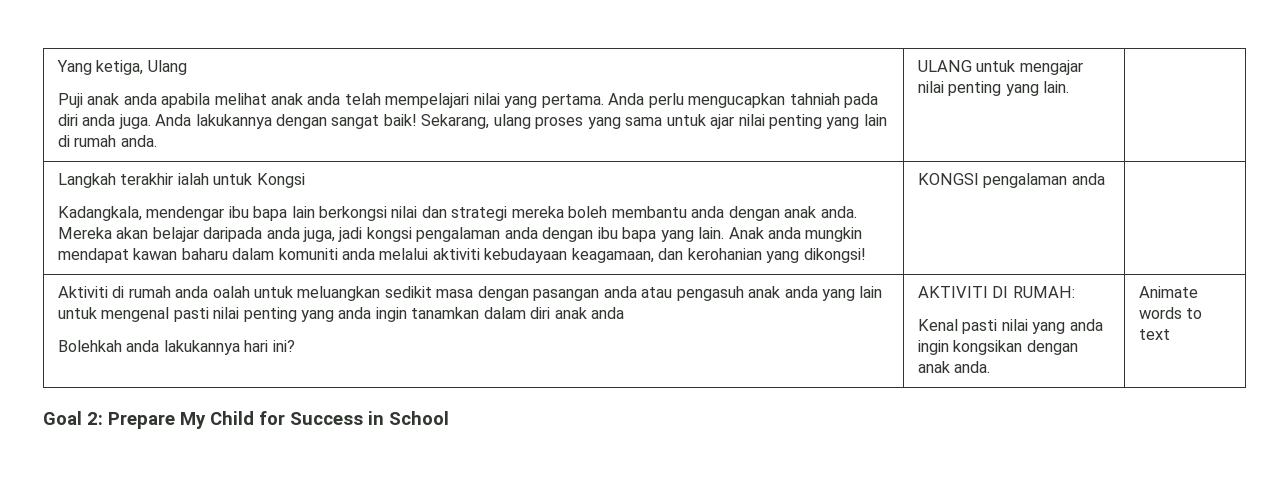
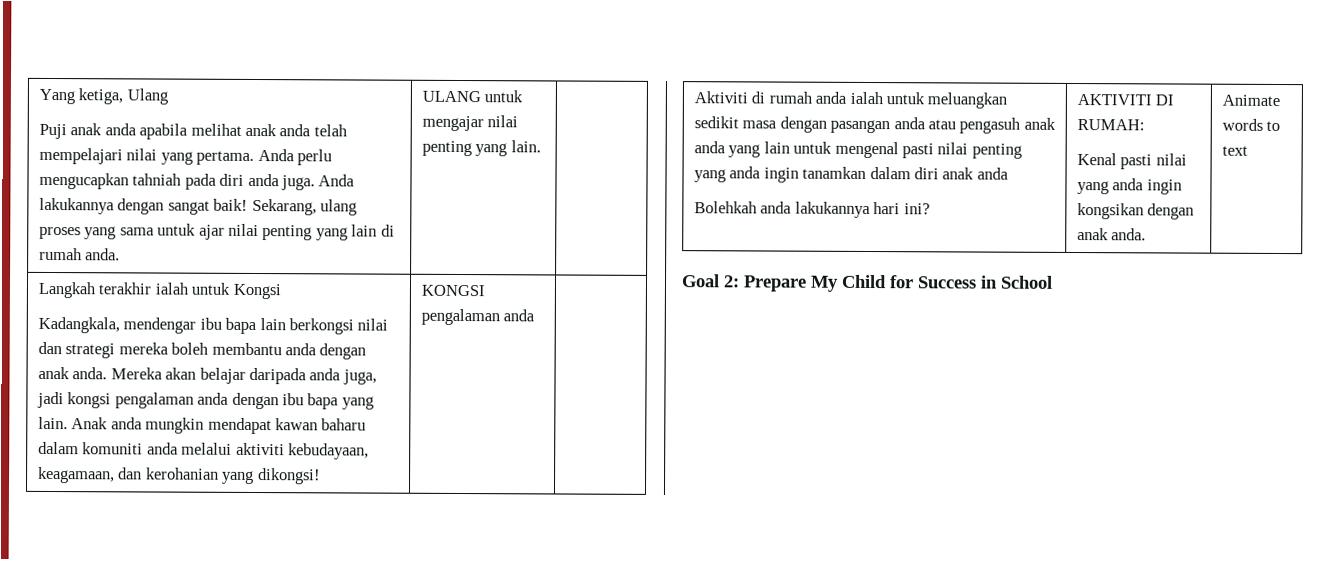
- Anak anda mungkin mendapat kawan baharu dalam komuniti anda melalui aktiviti kebudayaan keagamaan, dan kerohanian yang dikongsi!
+ Anak anda mungkin mendapat kawan baharu dalam komuniti anda melalui aktiviti kebudayaan, keagamaan, dan kerohanian yang dikongsi!
- Aktiviti di rumah anda oalah untuk meluangkan sedikit masa dengan pasangan anda atau pengasuh anak anda yang lain untuk mengenal pasti nilai penting yang anda ingin tanamkan dalam diri anak anda
+ Aktiviti di rumah anda ialah untuk meluangkan sedikit masa dengan pasangan anda atau pengasuh anak anda yang lain untuk mengenal pasti nilai penting yang anda ingin tanamkan dalam diri anak anda

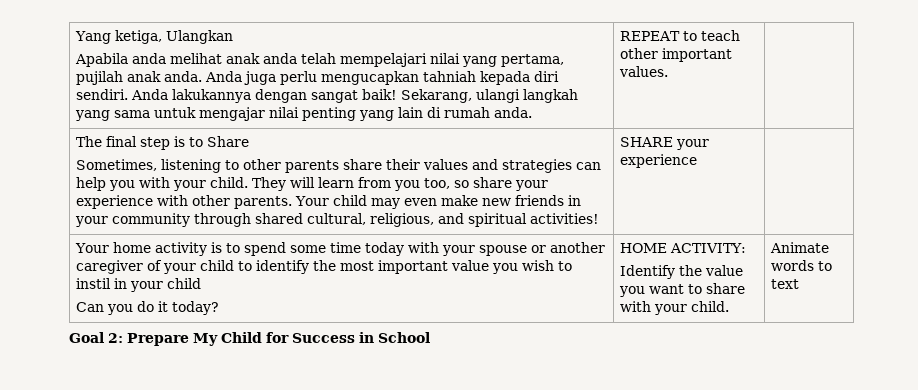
- Yang ketiga, Ulang
- Puji anak anda apabila melihat anak anda telah mempelajari nilai yang pertama. Anda perlu mengucapkan tahniah pada diri anda juga.
+ Yang ketiga, Ulangkan
+ Apabila anda melihat anak anda telah mempelajari nilai yang pertama, pujilah anak anda. Anda juga perlu mengucapkan tahniah kepada diri sendiri.
- Sekarang, ulang proses yang sama untuk ajar nilai penting yang lain di rumah anda.
+ Sekarang, ulangi langkah yang sama untuk mengajar nilai penting yang lain di rumah anda.
- ULANG untuk mengajar nilai penting yang lain. |
- Langkah terakhir ialah untuk Kongsi
- Kadangkala, mendengar ibu bapa lain berkongsi nilai dan strategi mereka boleh membantu anda dengan anak anda. Mereka akan belajar daripada anda juga, jadi kongsi pengalaman anda dengan ibu bapa yang lain. Anak anda mungkin mendapat kawan baharu dalam komuniti anda melalui aktiviti kebudayaan, keagamaan, dan kerohanian yang dikongsi! | KONGSI pengalaman anda |
- Aktiviti di rumah anda ialah untuk meluangkan sedikit masa dengan pasangan anda atau pengasuh anak anda yang lain untuk mengenal pasti nilai penting yang anda ingin tanamkan dalam diri anak anda
- Bolehkah anda lakukannya hari ini? | AKTIVITI DI RUMAH:
- Kenal pasti nilai yang anda ingin kongsikan dengan anak anda.
+ REPEAT to teach other important values. |
+ The final step is to Share
+ Sometimes, listening to other parents share their values and strategies can help you with your child. They will learn from you too, so share your experience with other parents. Your child may even make new friends in your community through shared cultural, religious, and spiritual activities! | SHARE your experience |
+ Your home activity is to spend some time today with your spouse or another caregiver of your child to identify the most important value you wish to instil in your child
+ Can you do it today? | HOME ACTIVITY:
+ Identify the value you want to share with your child.

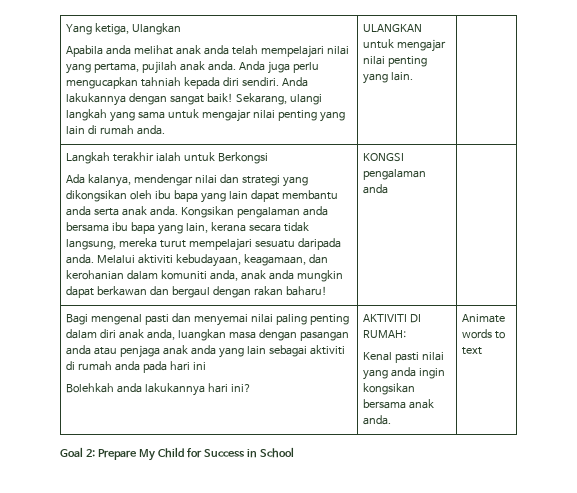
- REPEAT to teach other important values. |
- The final step is to Share
- Sometimes, listening to other parents share their values and strategies can help you with your child. They will learn from you too, so share your experience with other parents. Your child may even make new friends in your community through shared cultural, religious, and spiritual activities! | SHARE your experience |
- Your home activity is to spend some time today with your spouse or another caregiver of your child to identify the most important value you wish to instil in your child
- Can you do it today? | HOME ACTIVITY:
- Identify the value you want to share with your child.
+ ULANGKAN untuk mengajar nilai penting yang lain. |
+ Langkah terakhir ialah untuk Berkongsi
+ Ada kalanya, mendengar nilai dan strategi yang dikongsikan oleh ibu bapa yang lain dapat membantu anda serta anak anda. Kongsikan pengalaman anda bersama ibu bapa yang lain, kerana secara tidak langsung, mereka turut mempelajari sesuatu daripada anda. Melalui aktiviti kebudayaan, keagamaan, dan kerohanian dalam komuniti anda, anak anda mungkin dapat berkawan dan bergaul dengan rakan baharu! | KONGSI pengalaman anda |
+ Bagi mengenal pasti dan menyemai nilai paling penting dalam diri anak anda, luangkan masa dengan pasangan anda atau penjaga anak anda yang lain sebagai aktiviti di rumah anda pada hari ini
+ Bolehkah anda lakukannya hari ini? | AKTIVITI DI RUMAH:
+ Kenal pasti nilai yang anda ingin kongsikan bersama anak anda.

